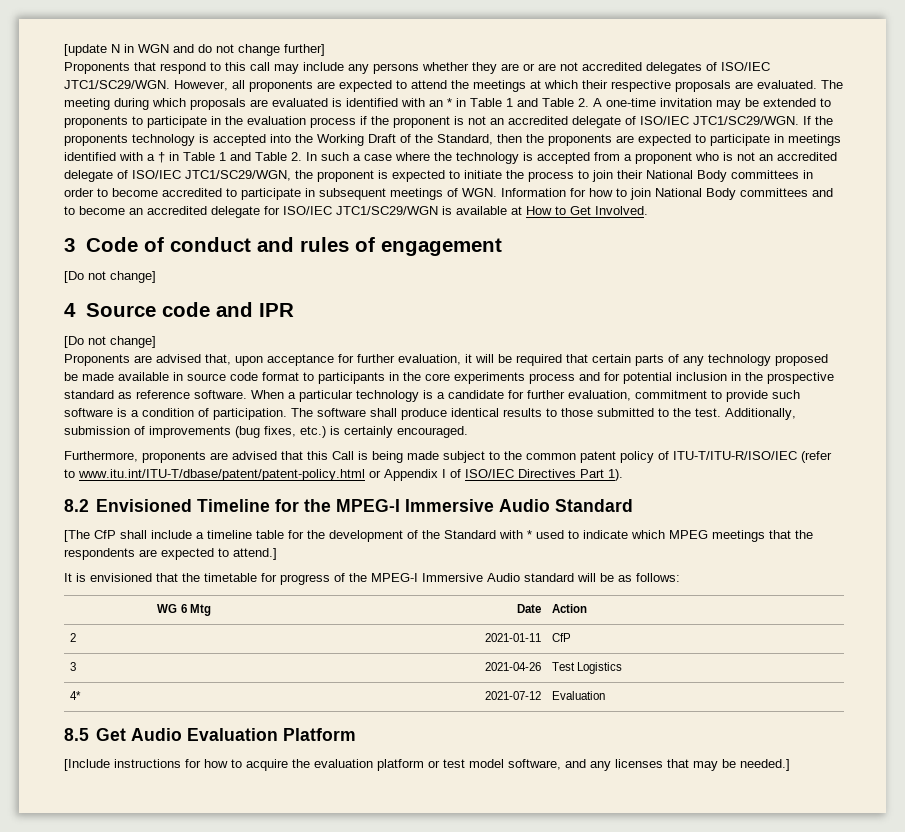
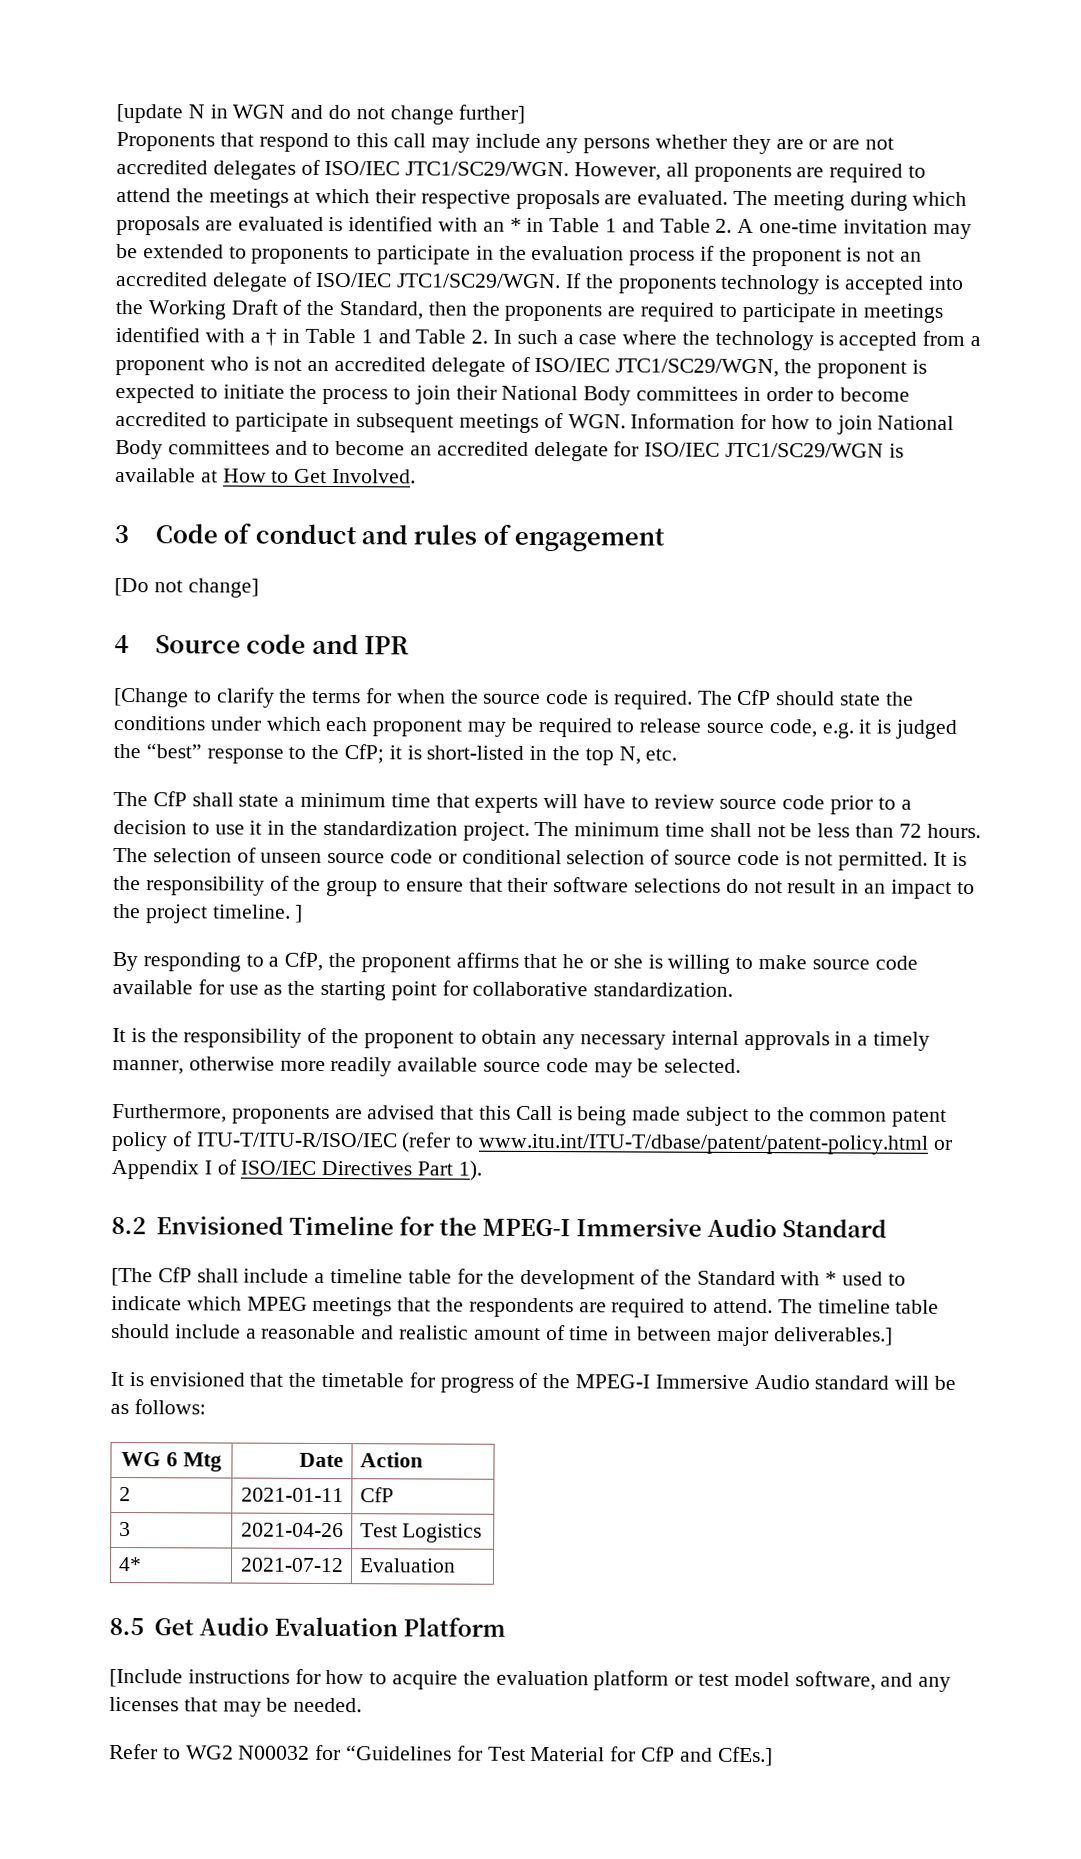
- However, all proponents are expected to attend the meetings at which their respective proposals are evaluated.
+ However, all proponents are required to attend the meetings at which their respective proposals are evaluated.
- If the proponents technology is accepted into the Working Draft of the Standard, then the proponents are expected to participate in meetings identified with a † in Table 1 and Table 2. In such a case where the technology is accepted from a proponent who is not an accredited delegate of ISO/IEC JTC1/SC29/WGN, the proponent is expected to initiate the process to join their National Body committees in order to become accredited to participate in subsequent meetings of WGN. Information for how to join National Body committees and to become an accredited delegate for ISO/IEC JTC1/SC29/WGN is available at How to Get Involved.
+ If the proponents technology is accepted into the Working Draft of the Standard, then the proponents are required to participate in meetings identified with a † in Table 1 and Table 2. In such a case where the technology is accepted from a proponent who is not an accredited delegate of ISO/IEC JTC1/SC29/WGN, the proponent is expected to initiate the process to join their National Body committees in order to become accredited to participate in subsequent meetings of WGN. Information for how to join National Body committees and to become an accredited delegate for ISO/IEC JTC1/SC29/WGN is available at How to Get Involved.
  4 Source code and IPR
- [Do not change]
- Proponents are advised that, upon acceptance for further evaluation, it will be required that certain parts of any technology proposed be made available in source code format to participants in the core experiments process and for potential inclusion in the prospective standard as reference software. When a particular technology is a candidate for further evaluation, commitment to provide such software is a condition of participation. The software shall produce identical results to those submitted to the test. Additionally, submission of improvements (bug fixes, etc.) is certainly encouraged.
+ [Change to clarify the terms for when the source code is required. The CfP should state the conditions under which each proponent may be required to release source code, e.g. it is judged the “best” response to the CfP; it is short-listed in the top N, etc.
+ The CfP shall state a minimum time that experts will have to review source code prior to a decision to use it in the standardization project. The minimum time shall not be less than 72 hours. The selection of unseen source code or conditional selection of source code is not permitted. It is the responsibility of the group to ensure that their software selections do not result in an impact to the project timeline. ]
+ By responding to a CfP, the proponent affirms that he or she is willing to make source code available for use as the starting point for collaborative standardization.
+ It is the responsibility of the proponent to obtain any necessary internal approvals in a timely manner, otherwise more readily available source code may be selected.
- [The CfP shall include a timeline table for the development of the Standard with * used to indicate which MPEG meetings that the respondents are expected to attend.]
+ [The CfP shall include a timeline table for the development of the Standard with * used to indicate which MPEG meetings that the respondents are required to attend. The timeline table should include a reasonable and realistic amount of time in between major deliverables.]
- [Include instructions for how to acquire the evaluation platform or test model software, and any licenses that may be needed.]
+ [Include instructions for how to acquire the evaluation platform or test model software, and any licenses that may be needed.
+ Refer to WG2 N00032 for “Guidelines for Test Material for CfP and CfEs.]

